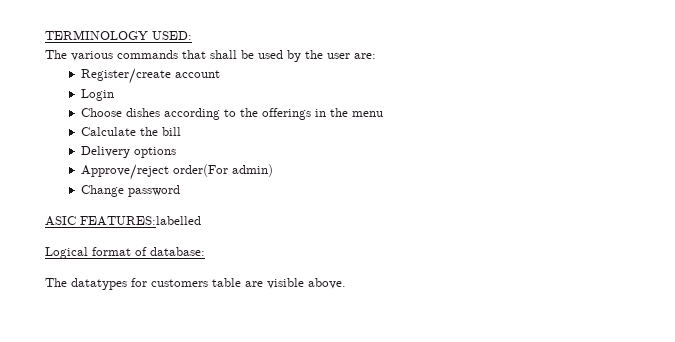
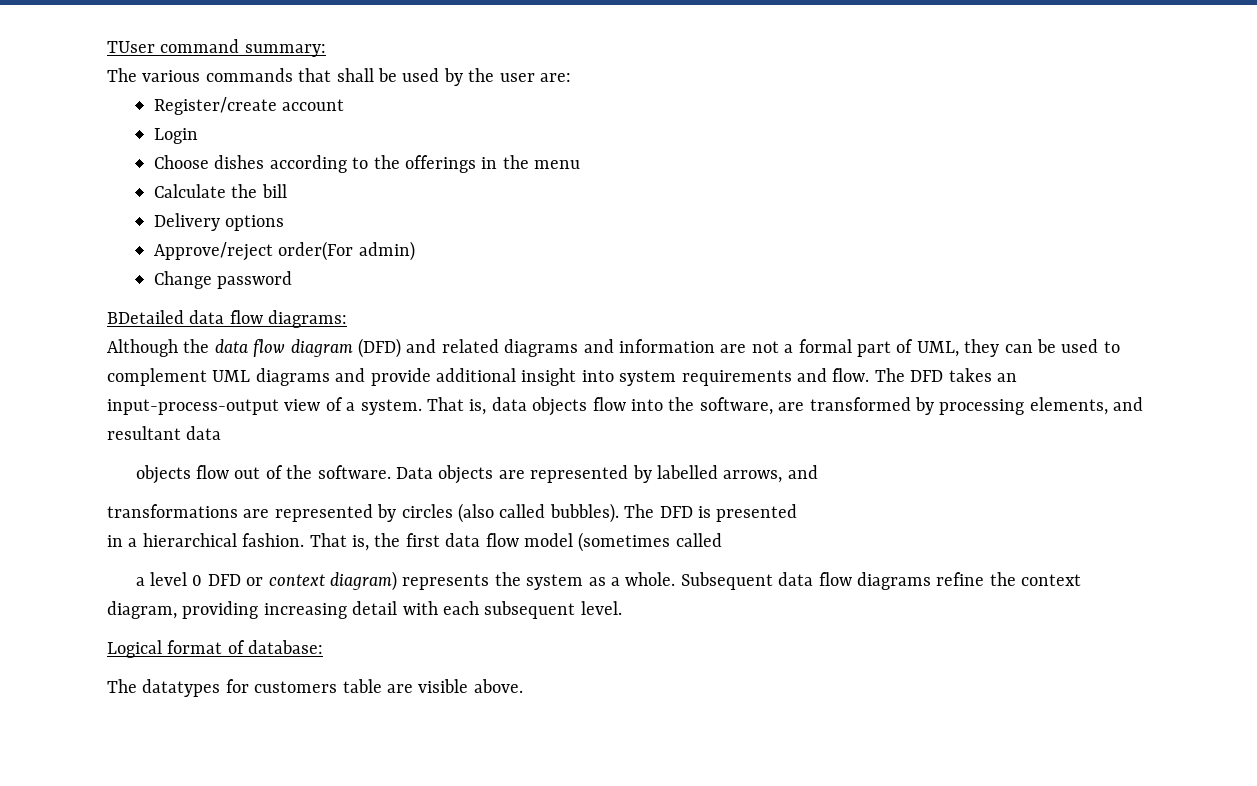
- TERMINOLOGY USED:
+ TUser command summary:
- ASIC FEATURES:labelled
+ BDetailed data flow diagrams:
+ Although the data flow diagram (DFD) and related diagrams and information are not a formal part of UML, they can be used to complement UML diagrams and provide additional insight into system requirements and flow. The DFD takes an input-process-output view of a system. That is, data objects flow into the software, are transformed by processing elements, and resultant data
+ objects flow out of the software. Data objects are represented by labelled arrows, and
+ transformations are represented by circles (also called bubbles). The DFD is presented
+ in a hierarchical fashion. That is, the first data flow model (sometimes called
+ a level 0 DFD or context diagram) represents the system as a whole. Subsequent data flow diagrams refine the context diagram, providing increasing detail with each subsequent level.

